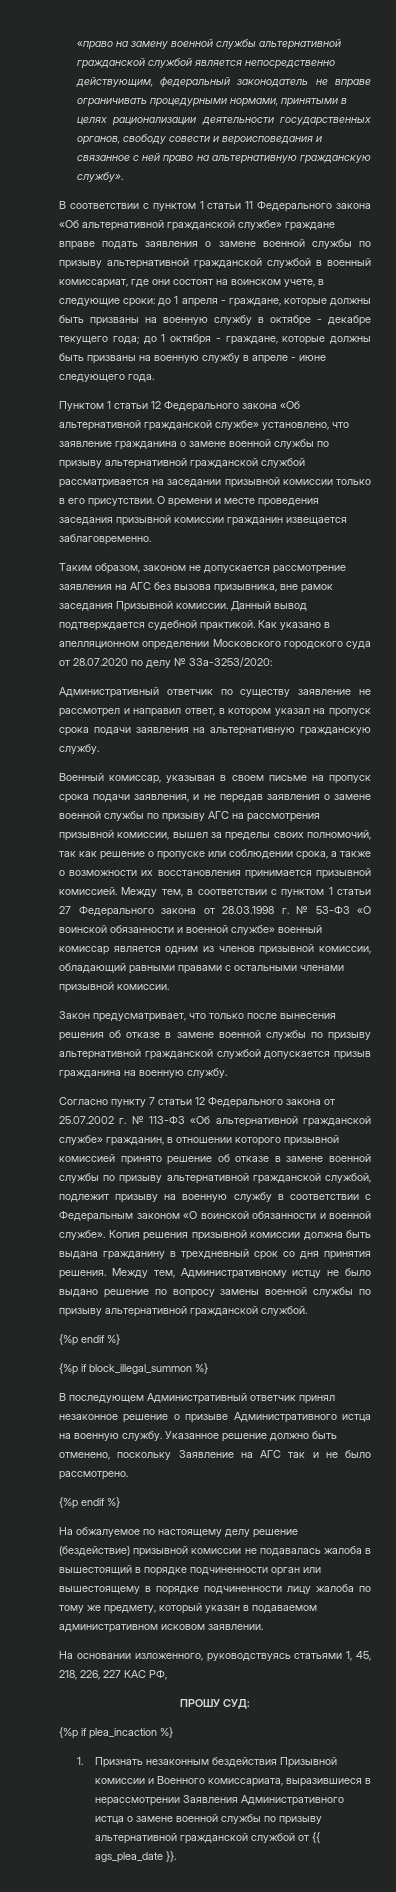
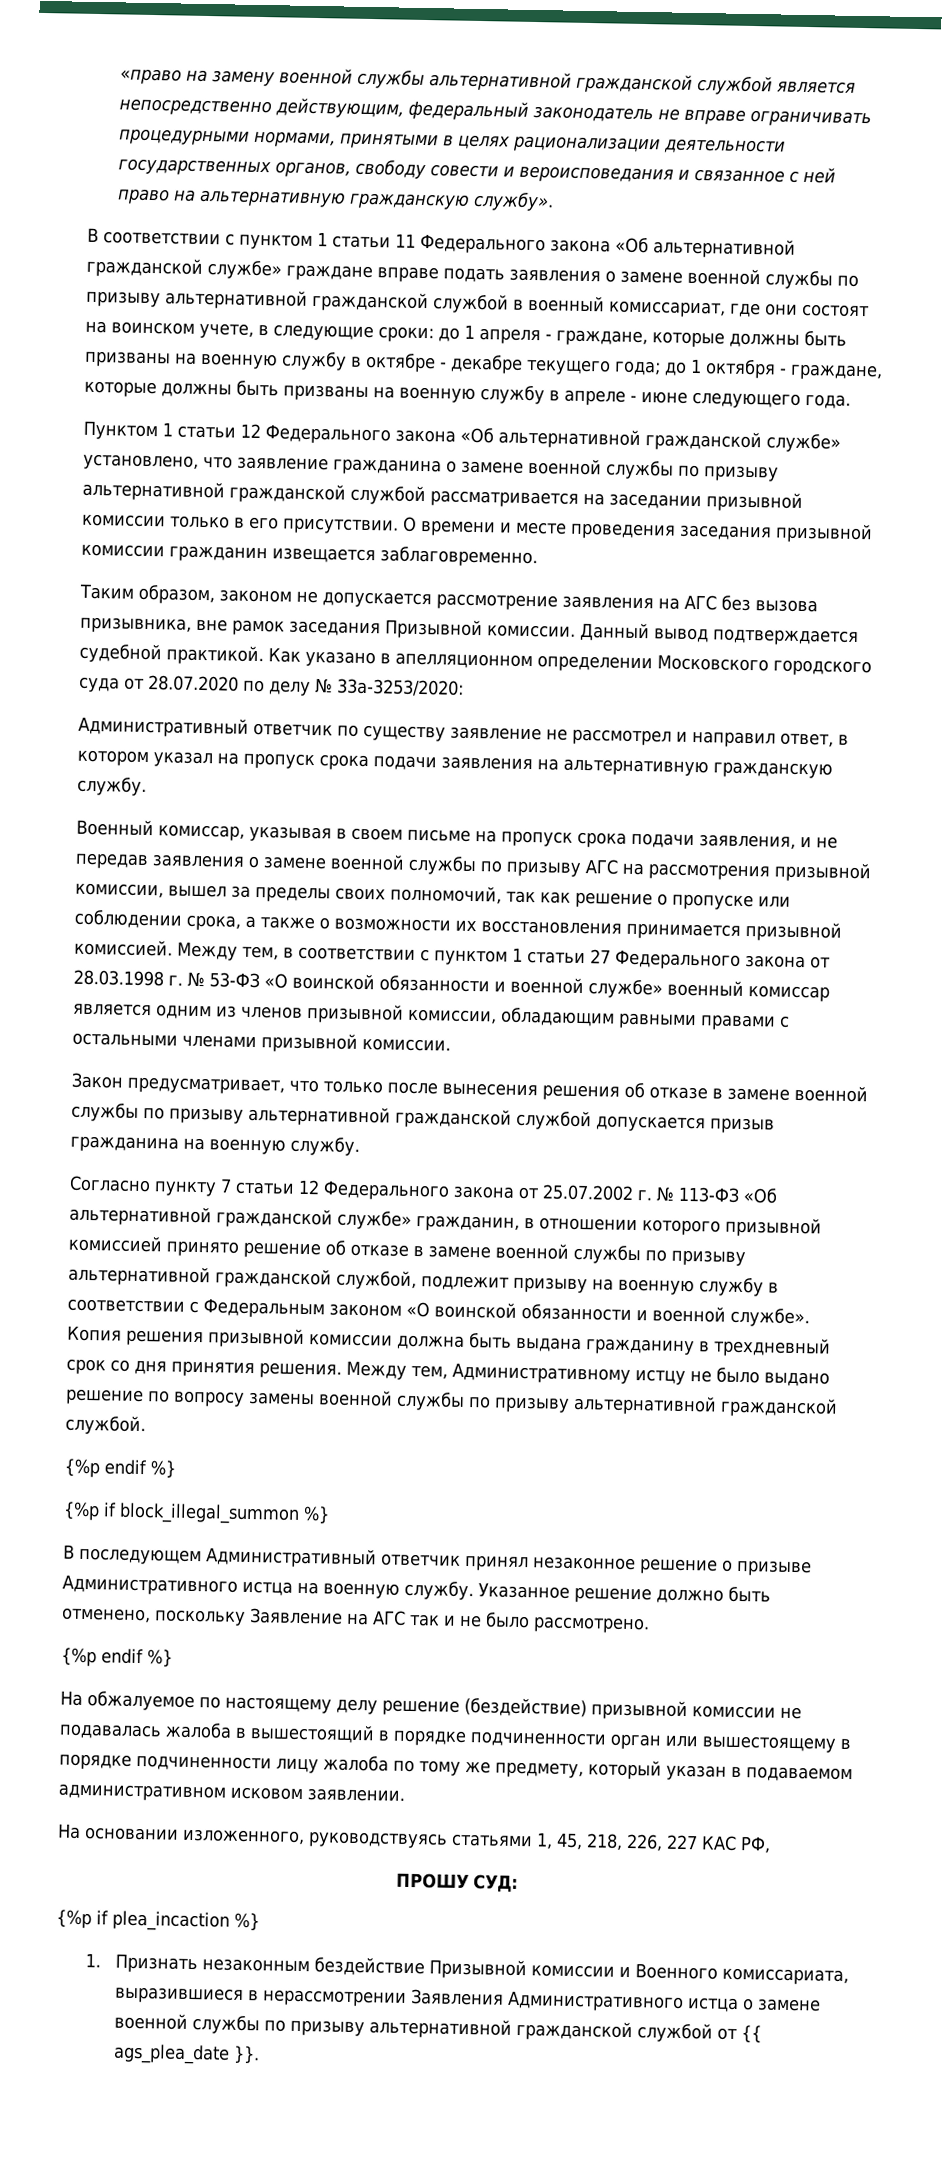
- Между тем, в соответствии с пунктом 1 статьи 27 Федерального закона от 28.03.1998 г. № 53-ФЗ «О воинской обязанности и военной службе» военный комиссар является одним из членов призывной комиссии, обладающий равными правами с остальными членами призывной комиссии.
+ Между тем, в соответствии с пунктом 1 статьи 27 Федерального закона от 28.03.1998 г. № 53-ФЗ «О воинской обязанности и военной службе» военный комиссар является одним из членов призывной комиссии, обладающим равными правами с остальными членами призывной комиссии.
- 1. Признать незаконным бездействия Призывной комиссии и Военного комиссариата, выразившиеся в нерассмотрении Заявления Административного истца о замене военной службы по призыву альтернативной гражданской службой от {{ ags_plea_date }}.
+ 1. Признать незаконным бездействие Призывной комиссии и Военного комиссариата, выразившиеся в нерассмотрении Заявления Административного истца о замене военной службы по призыву альтернативной гражданской службой от {{ ags_plea_date }}.

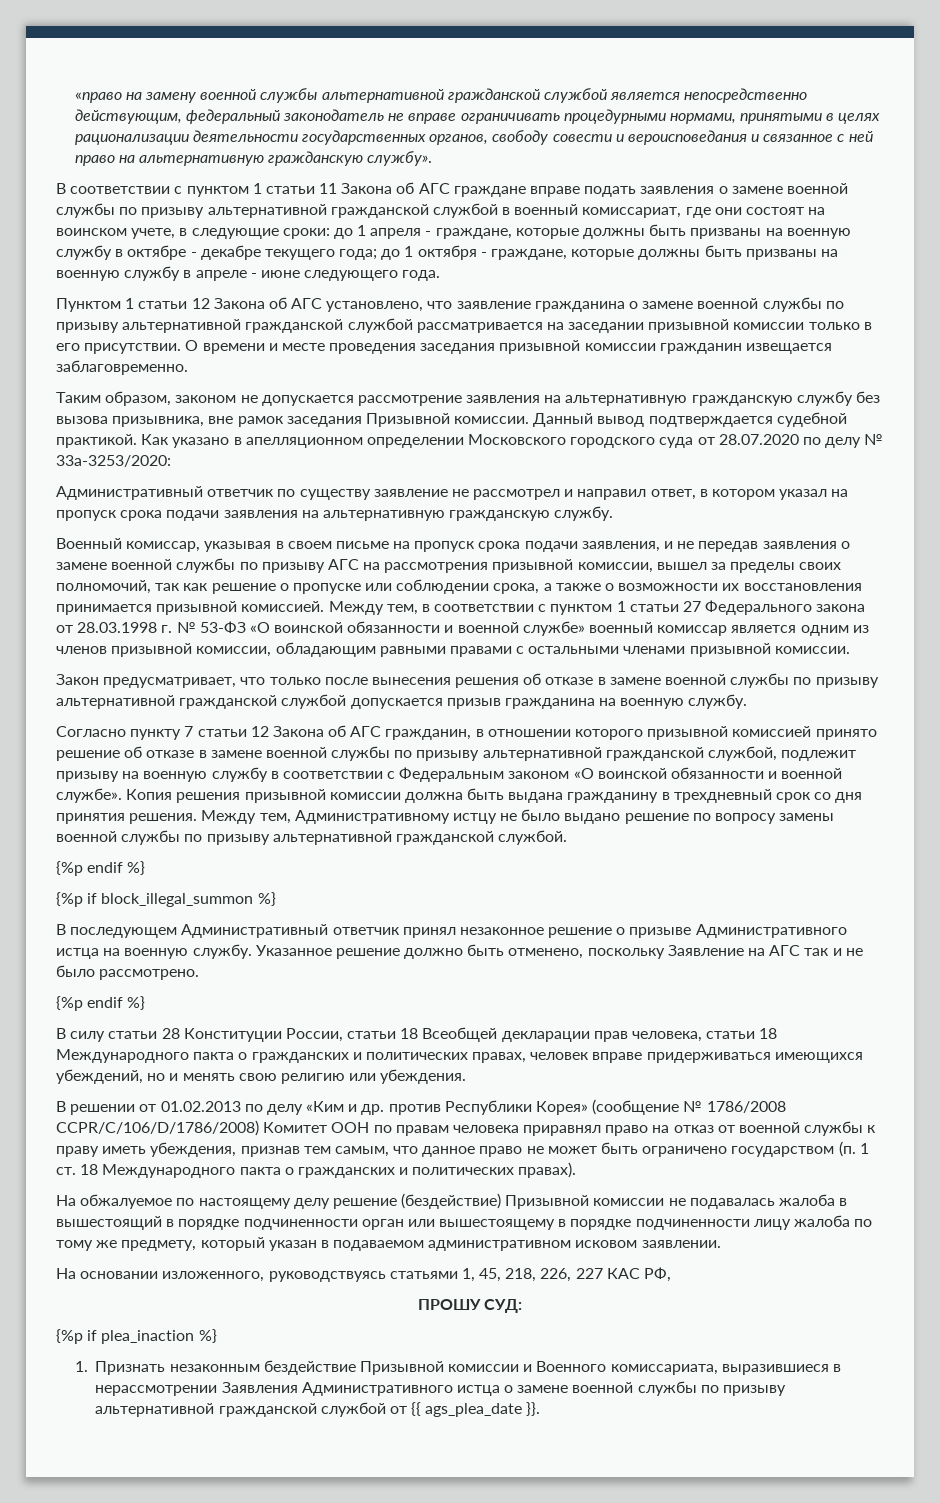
- В соответствии с пунктом 1 статьи 11 Федерального закона «Об альтернативной гражданской службе» граждане вправе подать заявления о замене военной службы по призыву альтернативной гражданской службой в военный комиссариат, где они состоят на воинском учете, в следующие сроки:
+ В соответствии с пунктом 1 статьи 11 Закона об АГС граждане вправе подать заявления о замене военной службы по призыву альтернативной гражданской службой в военный комиссариат, где они состоят на воинском учете, в следующие сроки:
- Пунктом 1 статьи 12 Федерального закона «Об альтернативной гражданской службе» установлено, что заявление гражданина о замене военной службы по призыву альтернативной гражданской службой рассматривается на заседании призывной комиссии только в его присутствии.
+ Пунктом 1 статьи 12 Закона об АГС установлено, что заявление гражданина о замене военной службы по призыву альтернативной гражданской службой рассматривается на заседании призывной комиссии только в его присутствии.
- Таким образом, законом не допускается рассмотрение заявления на АГС без вызова призывника, вне рамок заседания Призывной комиссии.
+ Таким образом, законом не допускается рассмотрение заявления на альтернативную гражданскую службу без вызова призывника, вне рамок заседания Призывной комиссии.
- Согласно пункту 7 статьи 12 Федерального закона от 25.07.2002 г. № 113-ФЗ «Об альтернативной гражданской службе» гражданин, в отношении которого призывной комиссией принято решение об отказе в замене военной службы по призыву альтернативной гражданской службой, подлежит призыву на военную службу в соответствии с Федеральным законом «О воинской обязанности и военной службе».
+ Согласно пункту 7 статьи 12 Закона об АГС гражданин, в отношении которого призывной комиссией принято решение об отказе в замене военной службы по призыву альтернативной гражданской службой, подлежит призыву на военную службу в соответствии с Федеральным законом «О воинской обязанности и военной службе».
+ В силу статьи 28 Конституции России, статьи 18 Всеобщей декларации прав человека, статьи 18 Международного пакта о гражданских и политических правах, человек вправе придерживаться имеющихся убеждений, но и менять свою религию или убеждения.
+ В решении от 01.02.2013 по делу «Ким и др. против Республики Корея» (сообщение № 1786/2008 CCPR/C/106/D/1786/2008) Комитет ООН по правам человека приравнял право на отказ от военной службы к праву иметь убеждения, признав тем самым, что данное право не может быть ограничено государством (п. 1 ст. 18 Международного пакта о гражданских и политических правах).
- На обжалуемое по настоящему делу решение (бездействие) призывной комиссии не подавалась жалоба в вышестоящий в порядке подчиненности орган или вышестоящему в порядке подчиненности лицу жалоба по тому же предмету, который указан в подаваемом административном исковом заявлении.
+ На обжалуемое по настоящему делу решение (бездействие) Призывной комиссии не подавалась жалоба в вышестоящий в порядке подчиненности орган или вышестоящему в порядке подчиненности лицу жалоба по тому же предмету, который указан в подаваемом административном исковом заявлении.
- {%p if plea_incaction %}
+ {%p if plea_inaction %}

